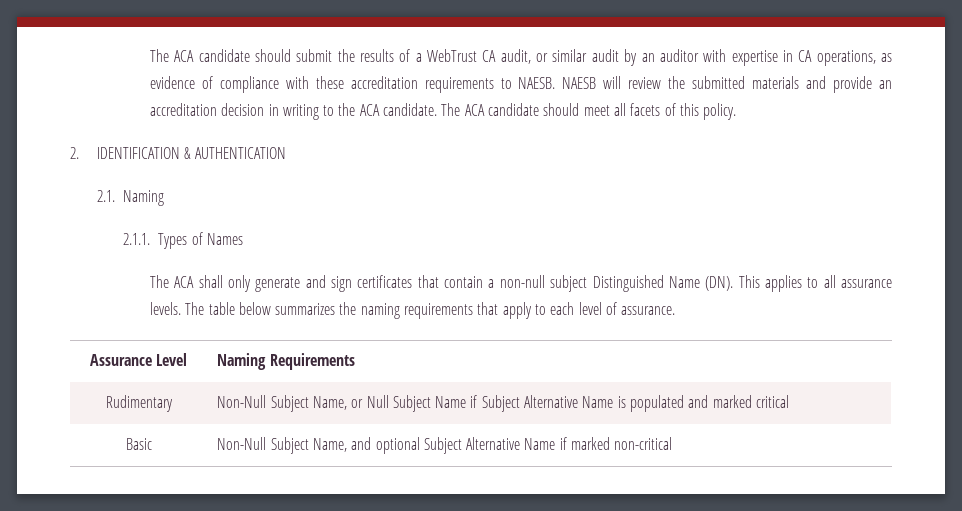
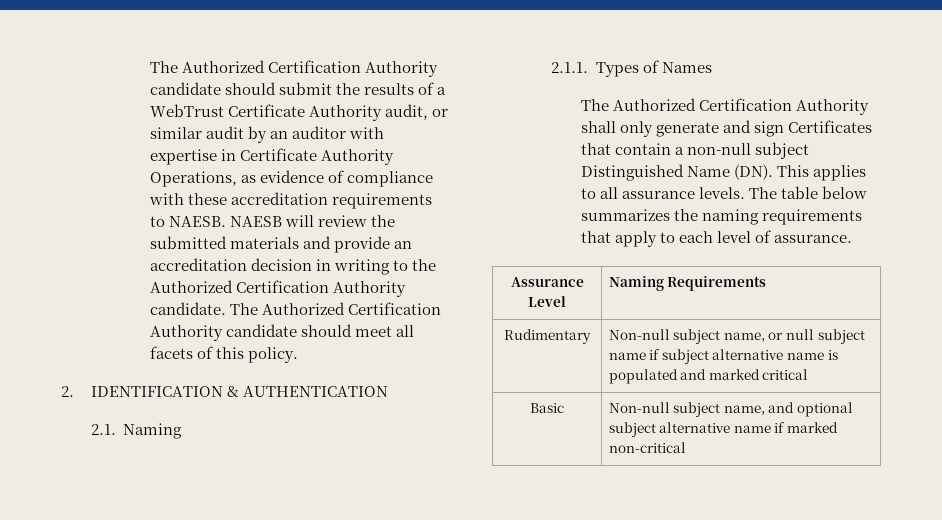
- The ACA candidate should submit the results of a WebTrust CA audit, or similar audit by an auditor with expertise in CA operations, as evidence of compliance with these accreditation requirements to NAESB.
+ The Authorized Certification Authority candidate should submit the results of a WebTrust Certificate Authority audit, or similar audit by an auditor with expertise in Certificate Authority Operations, as evidence of compliance with these accreditation requirements to NAESB.
- NAESB will review the submitted materials and provide an accreditation decision in writing to the ACA candidate. The ACA candidate should meet all facets of this policy.
+ NAESB will review the submitted materials and provide an accreditation decision in writing to the Authorized Certification Authority candidate. The Authorized Certification Authority candidate should meet all facets of this policy.
- The ACA shall only generate and sign certificates that contain a non-null subject Distinguished Name (DN). This applies to all assurance levels.
+ The Authorized Certification Authority shall only generate and sign Certificates that contain a non-null subject Distinguished Name (DN). This applies to all assurance levels.
- Rudimentary | Non-Null Subject Name, or Null Subject Name if Subject Alternative Name is populated and marked critical
+ Rudimentary | Non-null subject name, or null subject name if subject alternative name is populated and marked critical
- Basic | Non-Null Subject Name, and optional Subject Alternative Name if marked non-critical
+ Basic | Non-null subject name, and optional subject alternative name if marked non-critical

